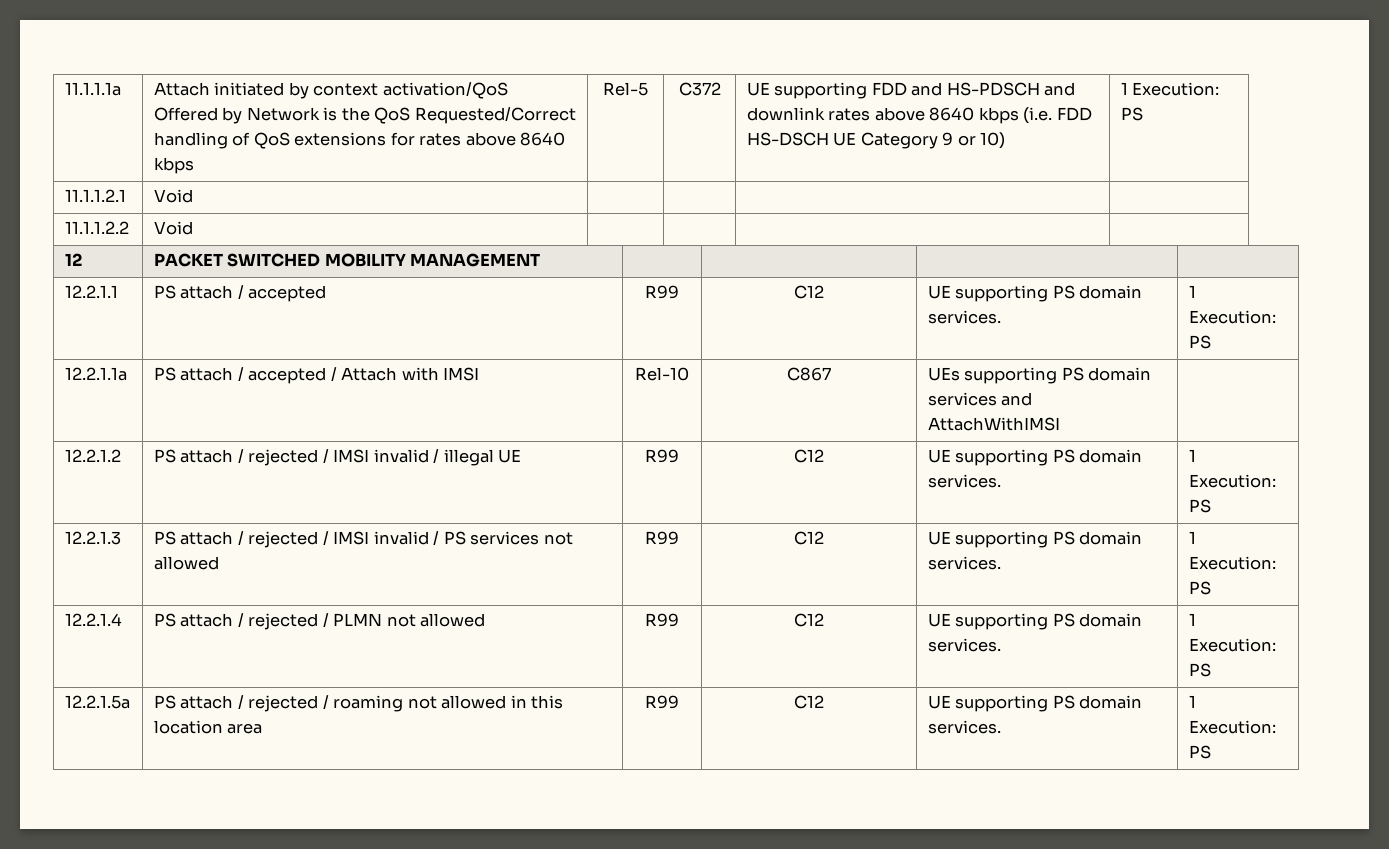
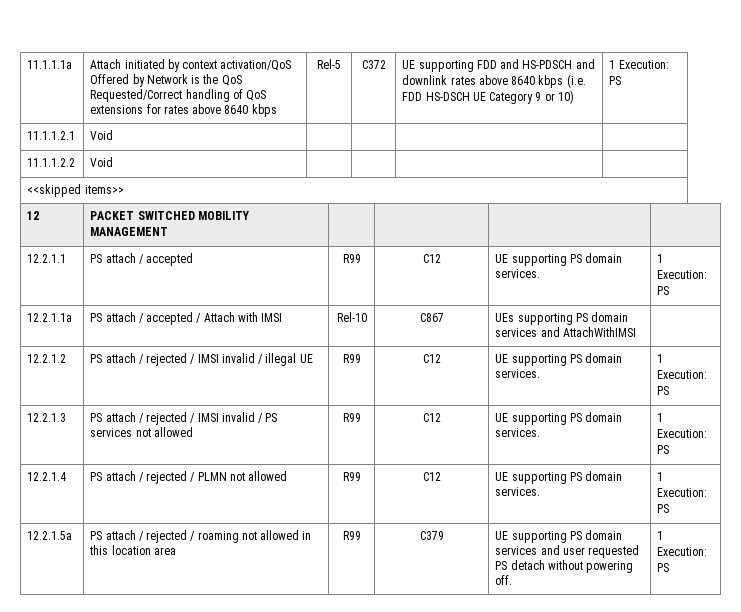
+ <<skipped items>>
- 12.2.1.5a | PS attach / rejected / roaming not allowed in this location area | R99 | C12 | UE supporting PS domain services. | 1 Execution: PS
+ 12.2.1.5a | PS attach / rejected / roaming not allowed in this location area | R99 | C379 | UE supporting PS domain services and user requested PS detach without powering off. | 1 Execution: PS

